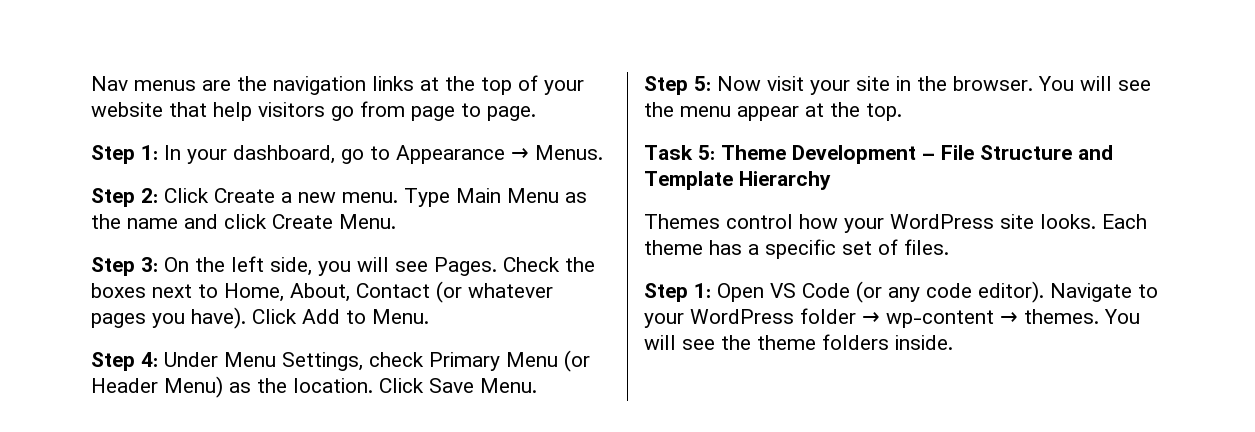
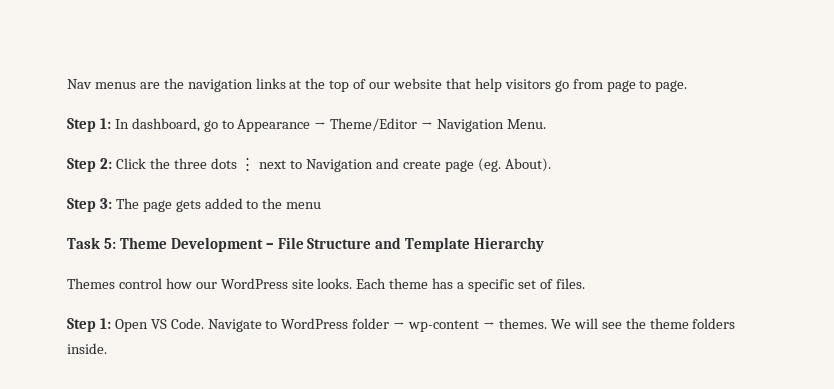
- Nav menus are the navigation links at the top of your website that help visitors go from page to page.
+ Nav menus are the navigation links at the top of our website that help visitors go from page to page.
- Step 1: In your dashboard, go to Appearance → Menus.
+ Step 1: In dashboard, go to Appearance → Theme/Editor → Navigation Menu.
- Step 2: Click Create a new menu. Type Main Menu as the name and click Create Menu.
- Step 3: On the left side, you will see Pages. Check the boxes next to Home, About, Contact (or whatever pages you have). Click Add to Menu.
- Step 4: Under Menu Settings, check Primary Menu (or Header Menu) as the location. Click Save Menu.
- Step 5: Now visit your site in the browser. You will see the menu appear at the top.
+ Step 2: Click the three dots ⋮ next to Navigation and create page (eg. About).
+ Step 3: The page gets added to the menu
- Themes control how your WordPress site looks.
+ Themes control how our WordPress site looks.
- Step 1: Open VS Code (or any code editor).
+ Step 1: Open VS Code.
- Navigate to your WordPress folder → wp-content → themes.
+ Navigate to WordPress folder → wp-content → themes.
- You will see the theme folders inside.
+ We will see the theme folders inside.

